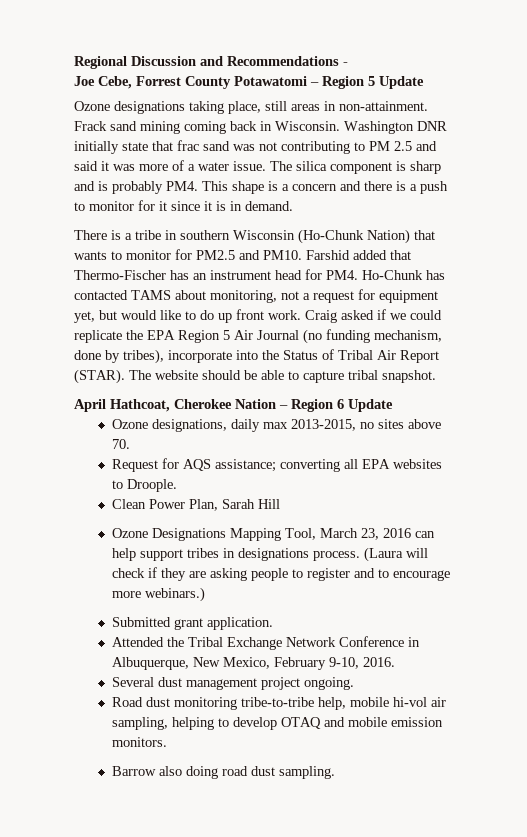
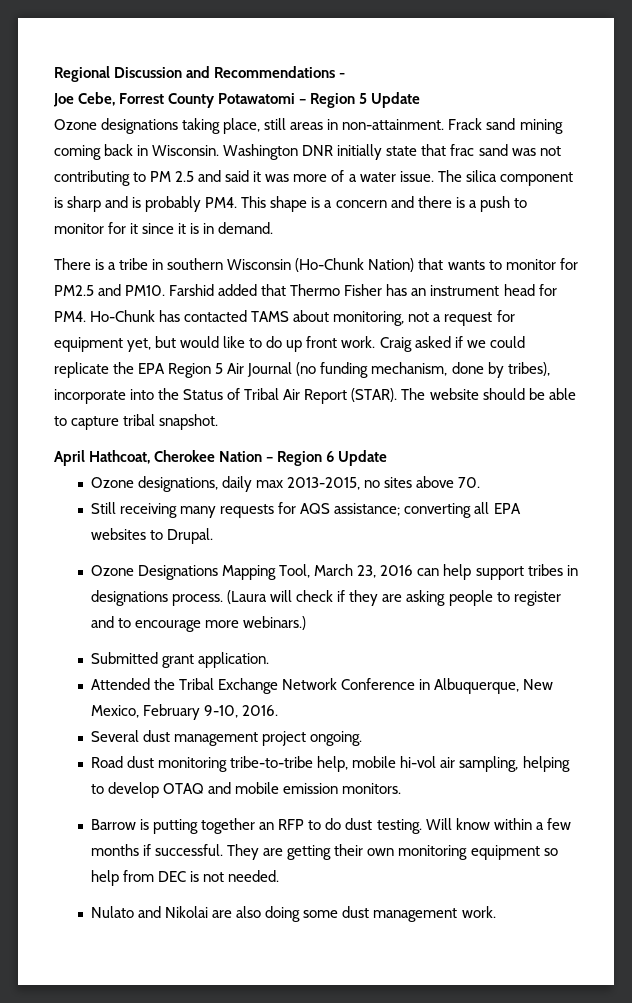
- Farshid added that Thermo-Fischer has an instrument head for PM4. Ho-Chunk has contacted TAMS about monitoring, not a request for equipment yet, but would like to do up front work.
+ Farshid added that Thermo Fisher has an instrument head for PM4. Ho-Chunk has contacted TAMS about monitoring, not a request for equipment yet, but would like to do up front work.
- Request for AQS assistance; converting all EPA websites to Droople.
- Clean Power Plan, Sarah Hill
+ Still receiving many requests for AQS assistance; converting all EPA websites to Drupal.
- Barrow also doing road dust sampling.
+ Barrow is putting together an RFP to do dust testing. Will know within a few months if successful. They are getting their own monitoring equipment so help from DEC is not needed.
+ Nulato and Nikolai are also doing some dust management work.

